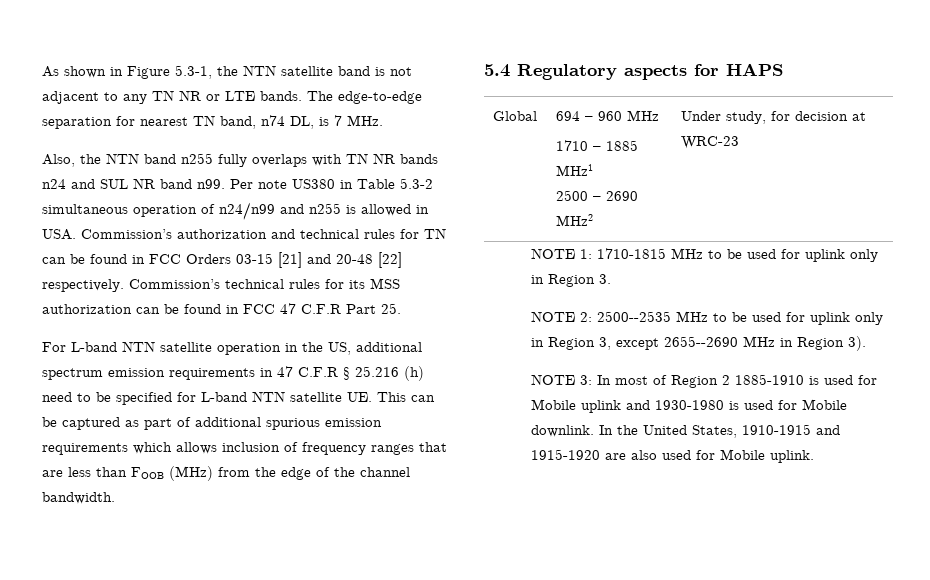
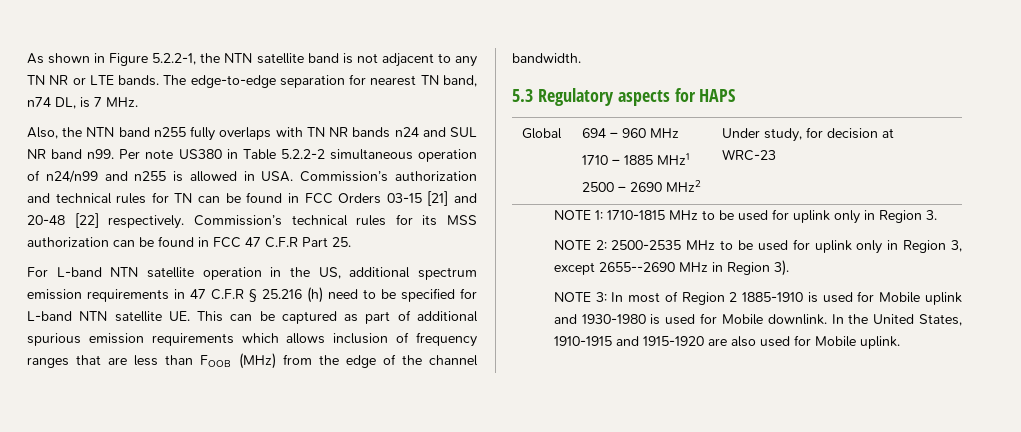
- As shown in Figure 5.3-1, the NTN satellite band is not adjacent to any TN NR or LTE bands.
+ As shown in Figure 5.2.2-1, the NTN satellite band is not adjacent to any TN NR or LTE bands.
- Per note US380 in Table 5.3-2 simultaneous operation of n24/n99 and n255 is allowed in USA. Commission’s authorization and technical rules for TN can be found in FCC Orders 03-15 [21] and 20-48 [22] respectively.
+ Per note US380 in Table 5.2.2-2 simultaneous operation of n24/n99 and n255 is allowed in USA. Commission’s authorization and technical rules for TN can be found in FCC Orders 03-15 [21] and 20-48 [22] respectively.
- 5.4 Regulatory aspects for HAPS
+ 5.3 Regulatory aspects for HAPS
- NOTE 2: 2500--2535 MHz to be used for uplink only in Region 3, except 2655--2690 MHz in Region 3).
+ NOTE 2: 2500-2535 MHz to be used for uplink only in Region 3, except 2655--2690 MHz in Region 3).

